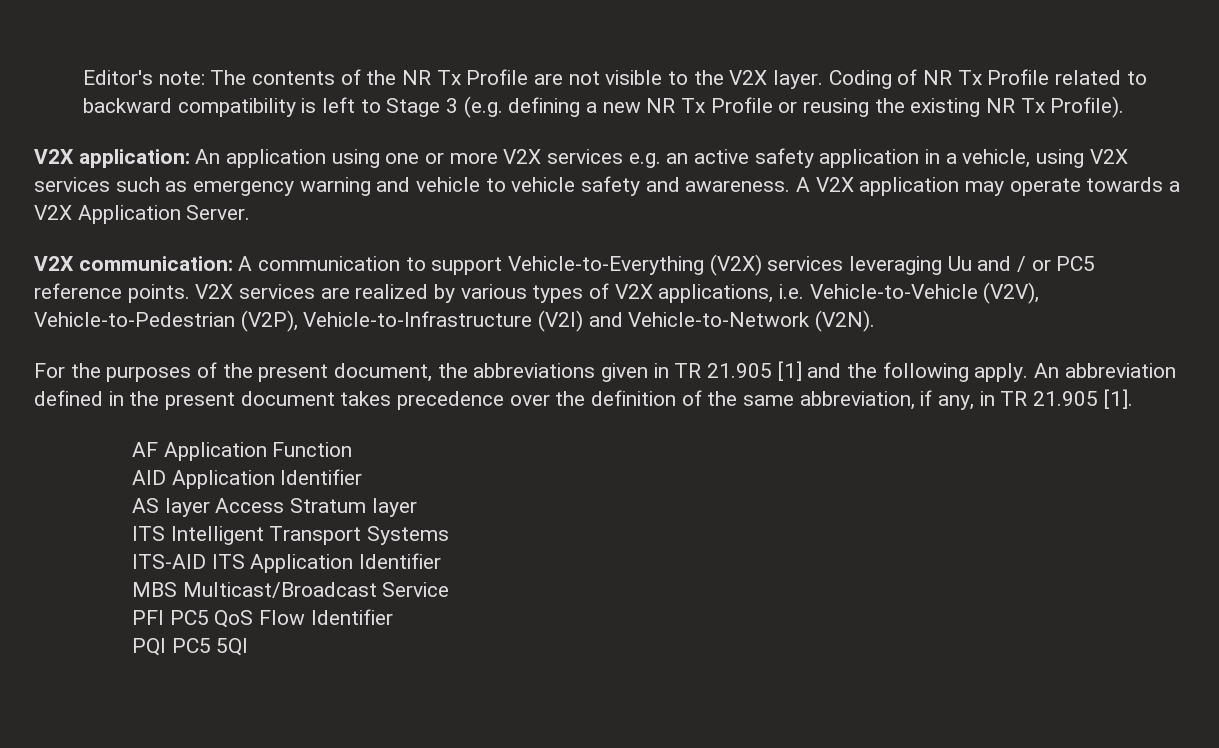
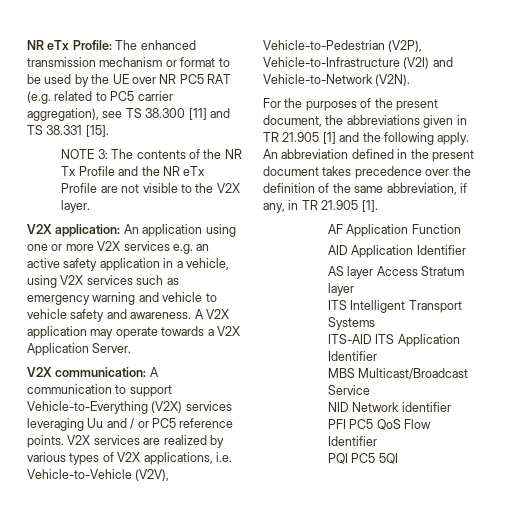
- Editor's note: The contents of the NR Tx Profile are not visible to the V2X layer. Coding of NR Tx Profile related to backward compatibility is left to Stage 3 (e.g. defining a new NR Tx Profile or reusing the existing NR Tx Profile).
+ NR eTx Profile: The enhanced transmission mechanism or format to be used by the UE over NR PC5 RAT (e.g. related to PC5 carrier aggregation), see TS 38.300 [11] and TS 38.331 [15].
+ NOTE 3: The contents of the NR Tx Profile and the NR eTx Profile are not visible to the V2X layer.
+ NID Network identifier

